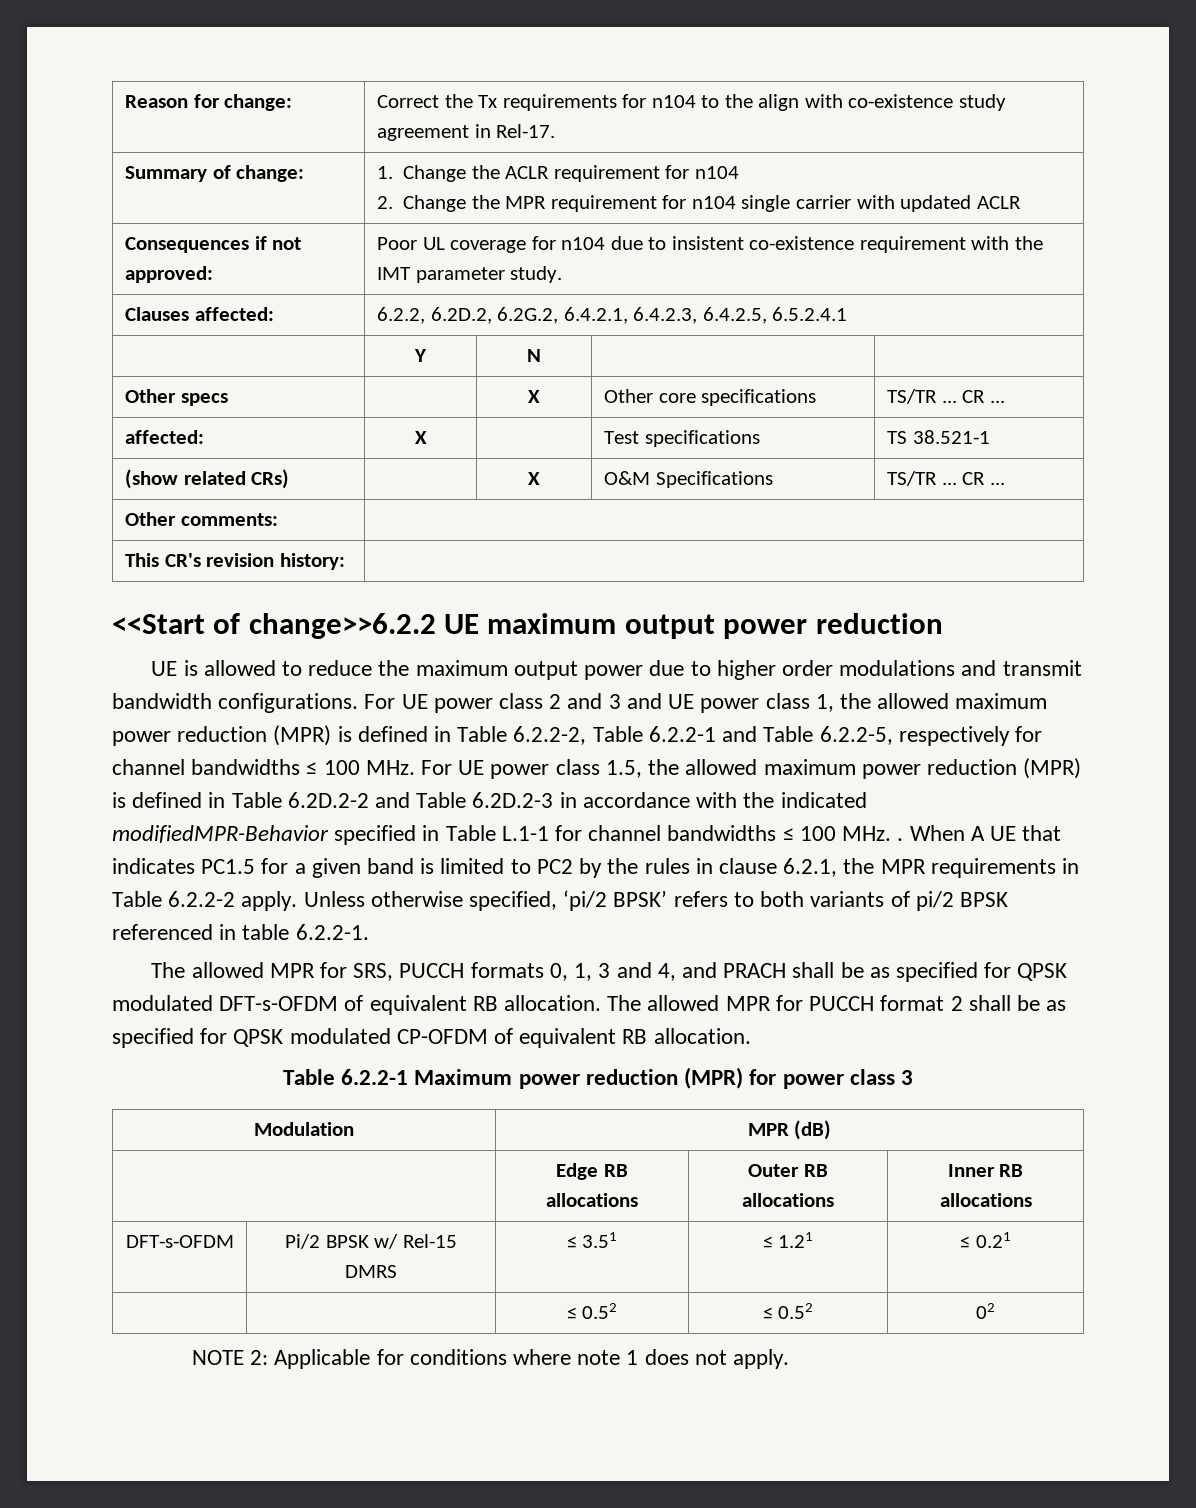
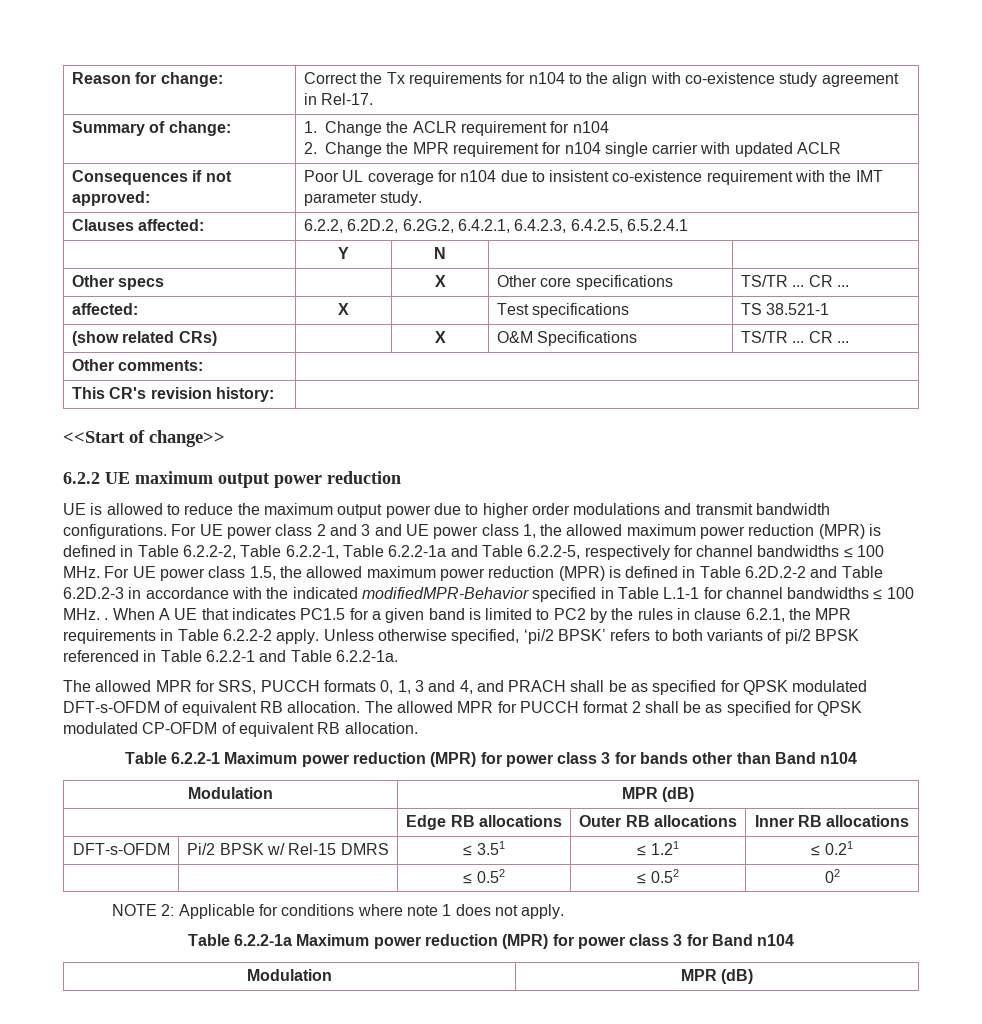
- <<Start of change>>6.2.2 UE maximum output power reduction
+ <<Start of change>>
+ 6.2.2 UE maximum output power reduction
- For UE power class 2 and 3 and UE power class 1, the allowed maximum power reduction (MPR) is defined in Table 6.2.2-2, Table 6.2.2-1 and Table 6.2.2-5, respectively for channel bandwidths ≤ 100 MHz. For UE power class 1.5, the allowed maximum power reduction (MPR) is defined in Table 6.2D.2-2 and Table 6.2D.2-3 in accordance with the indicated modifiedMPR-Behavior specified in Table L.1-1 for channel bandwidths ≤ 100 MHz. .
+ For UE power class 2 and 3 and UE power class 1, the allowed maximum power reduction (MPR) is defined in Table 6.2.2-2, Table 6.2.2-1, Table 6.2.2-1a and Table 6.2.2-5, respectively for channel bandwidths ≤ 100 MHz. For UE power class 1.5, the allowed maximum power reduction (MPR) is defined in Table 6.2D.2-2 and Table 6.2D.2-3 in accordance with the indicated modifiedMPR-Behavior specified in Table L.1-1 for channel bandwidths ≤ 100 MHz. .
- Unless otherwise specified, ‘pi/2 BPSK’ refers to both variants of pi/2 BPSK referenced in table 6.2.2-1.
+ Unless otherwise specified, ‘pi/2 BPSK’ refers to both variants of pi/2 BPSK referenced in Table 6.2.2-1 and Table 6.2.2-1a.
- Table 6.2.2-1 Maximum power reduction (MPR) for power class 3
+ Table 6.2.2-1 Maximum power reduction (MPR) for power class 3 for bands other than Band n104
+ Table 6.2.2-1a Maximum power reduction (MPR) for power class 3 for Band n104
+ Modulation | MPR (dB)

